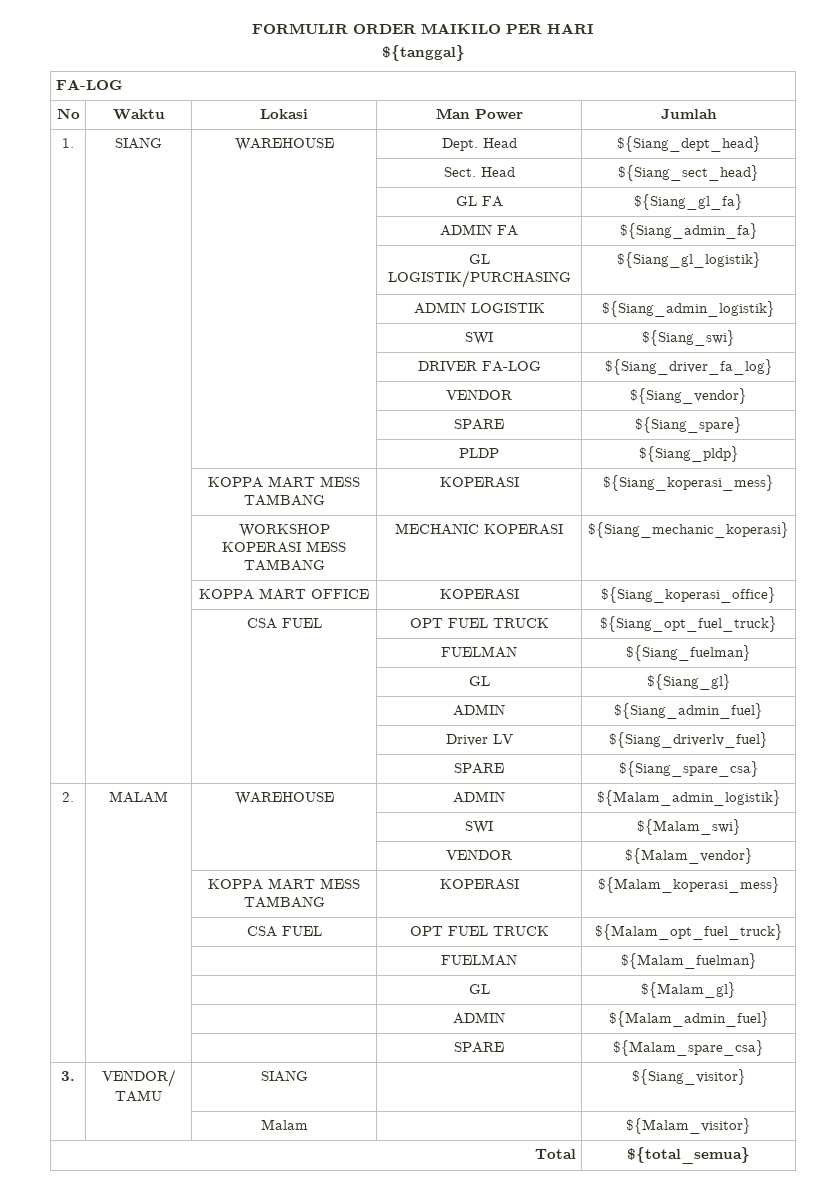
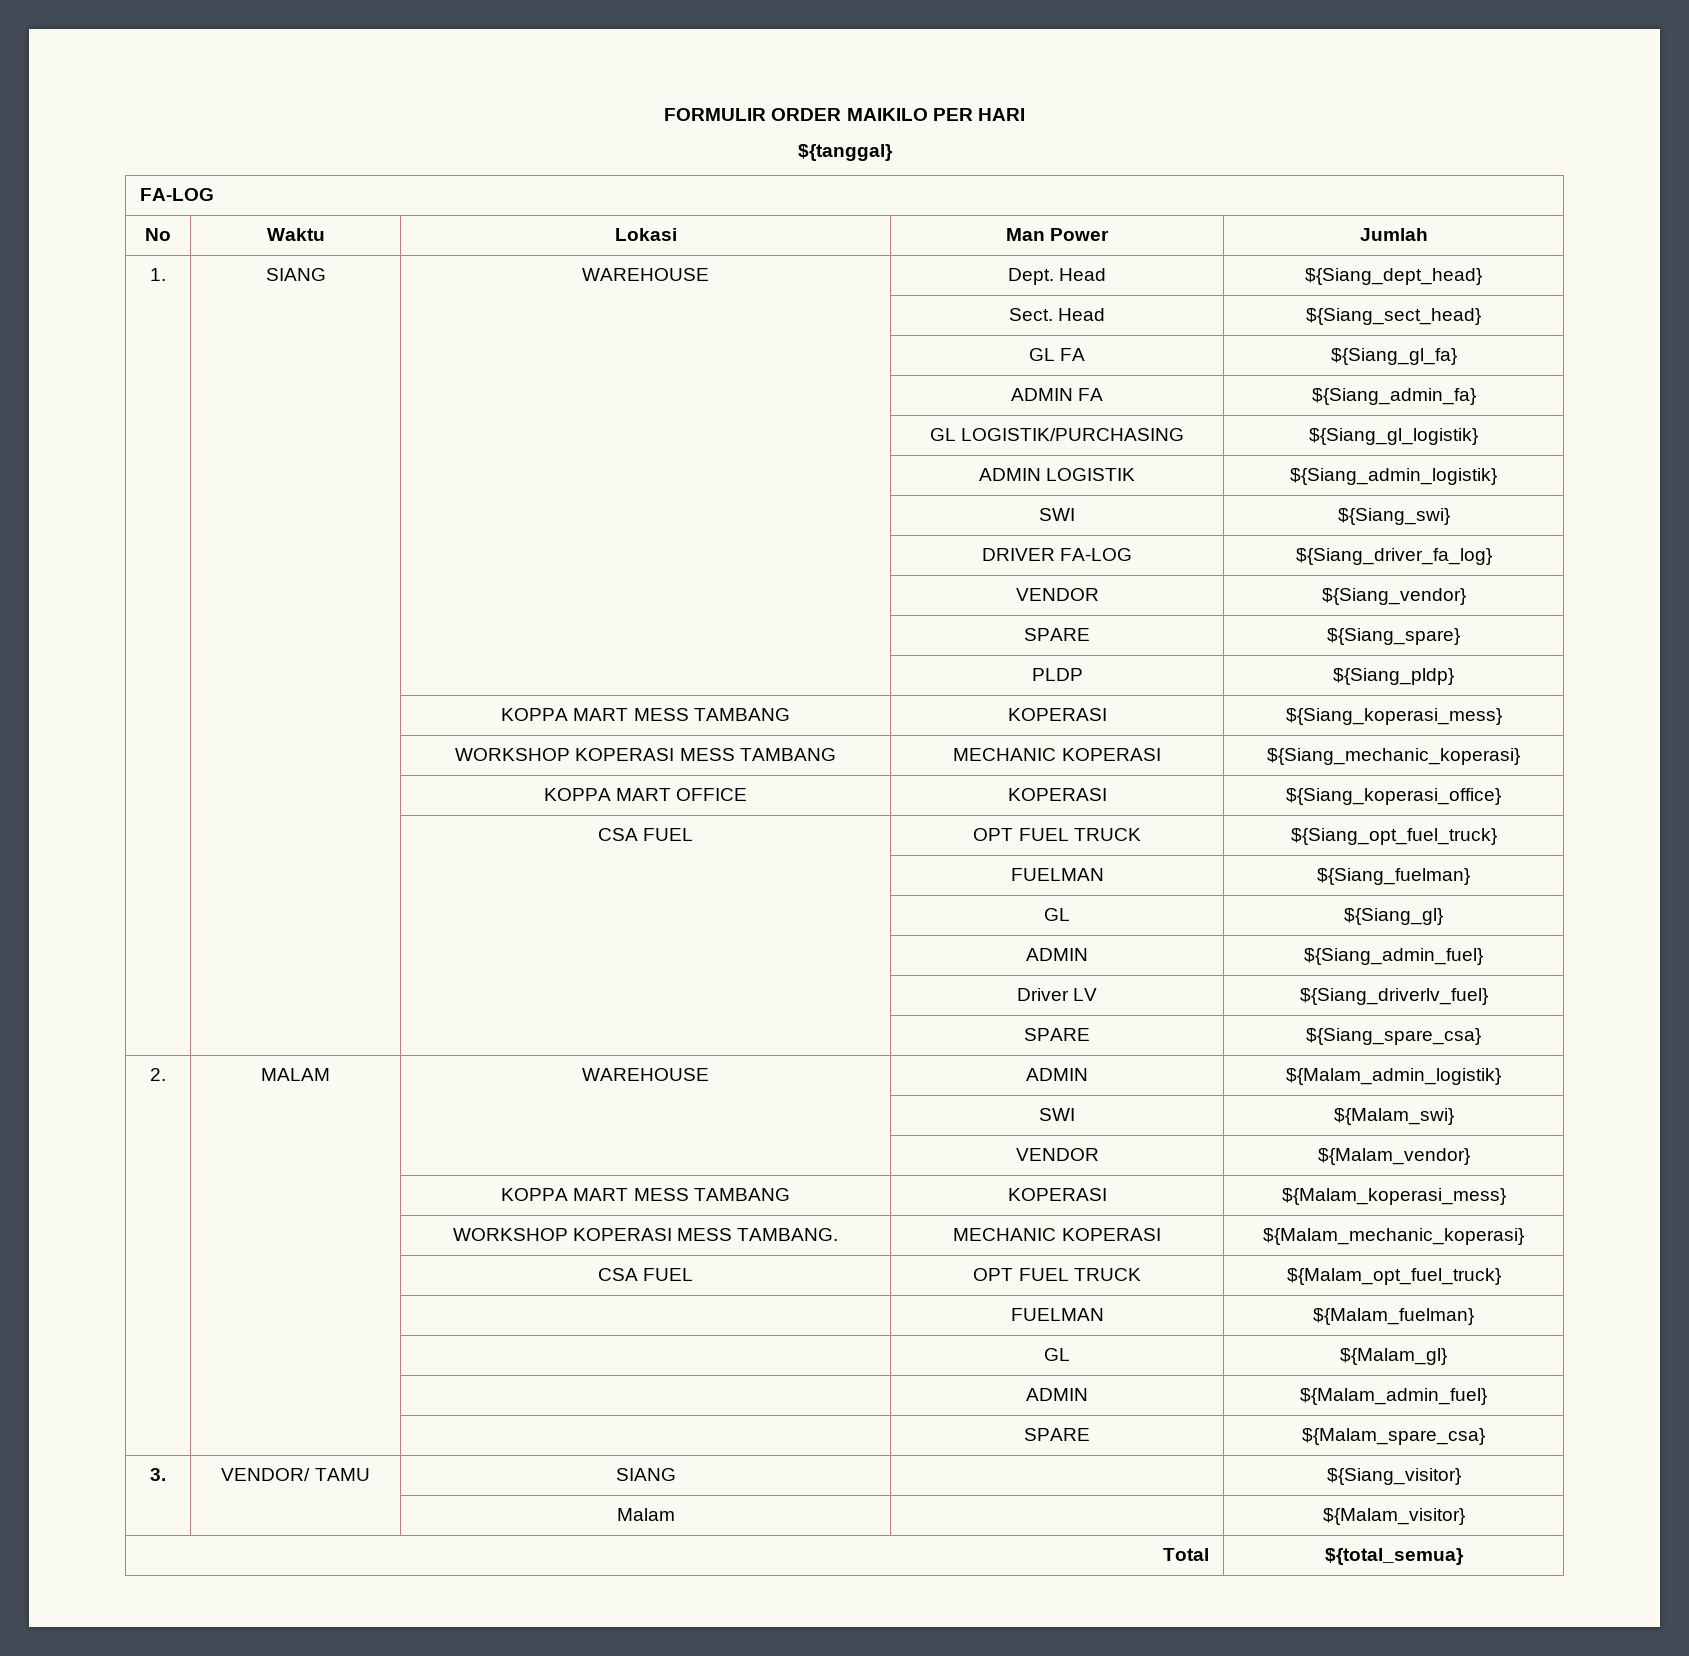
+ | | WORKSHOP KOPERASI MESS TAMBANG. | MECHANIC KOPERASI | ${Malam_mechanic_koperasi}

